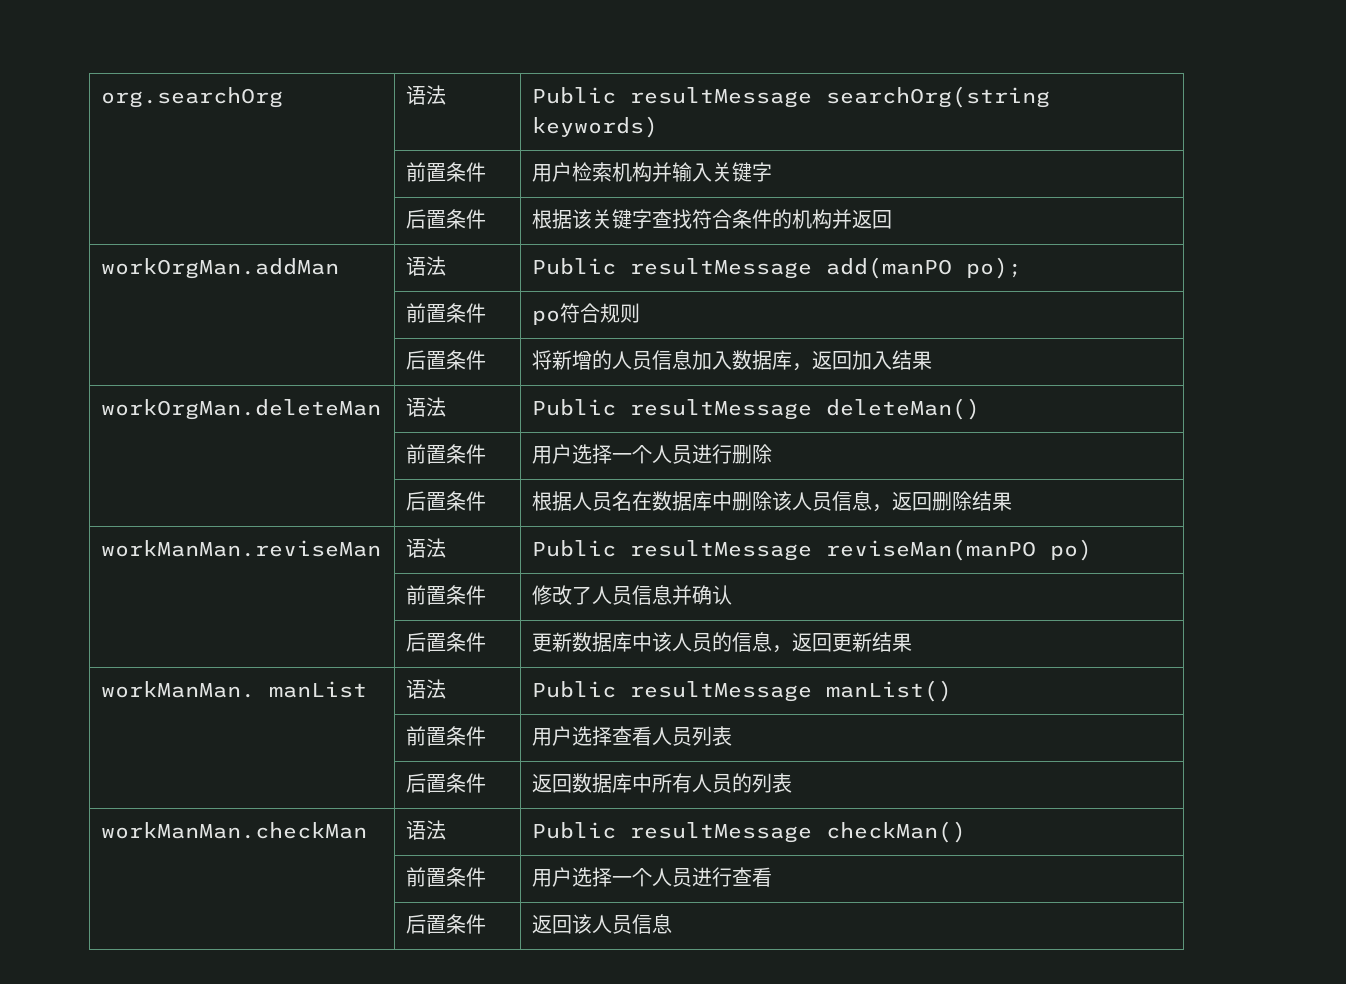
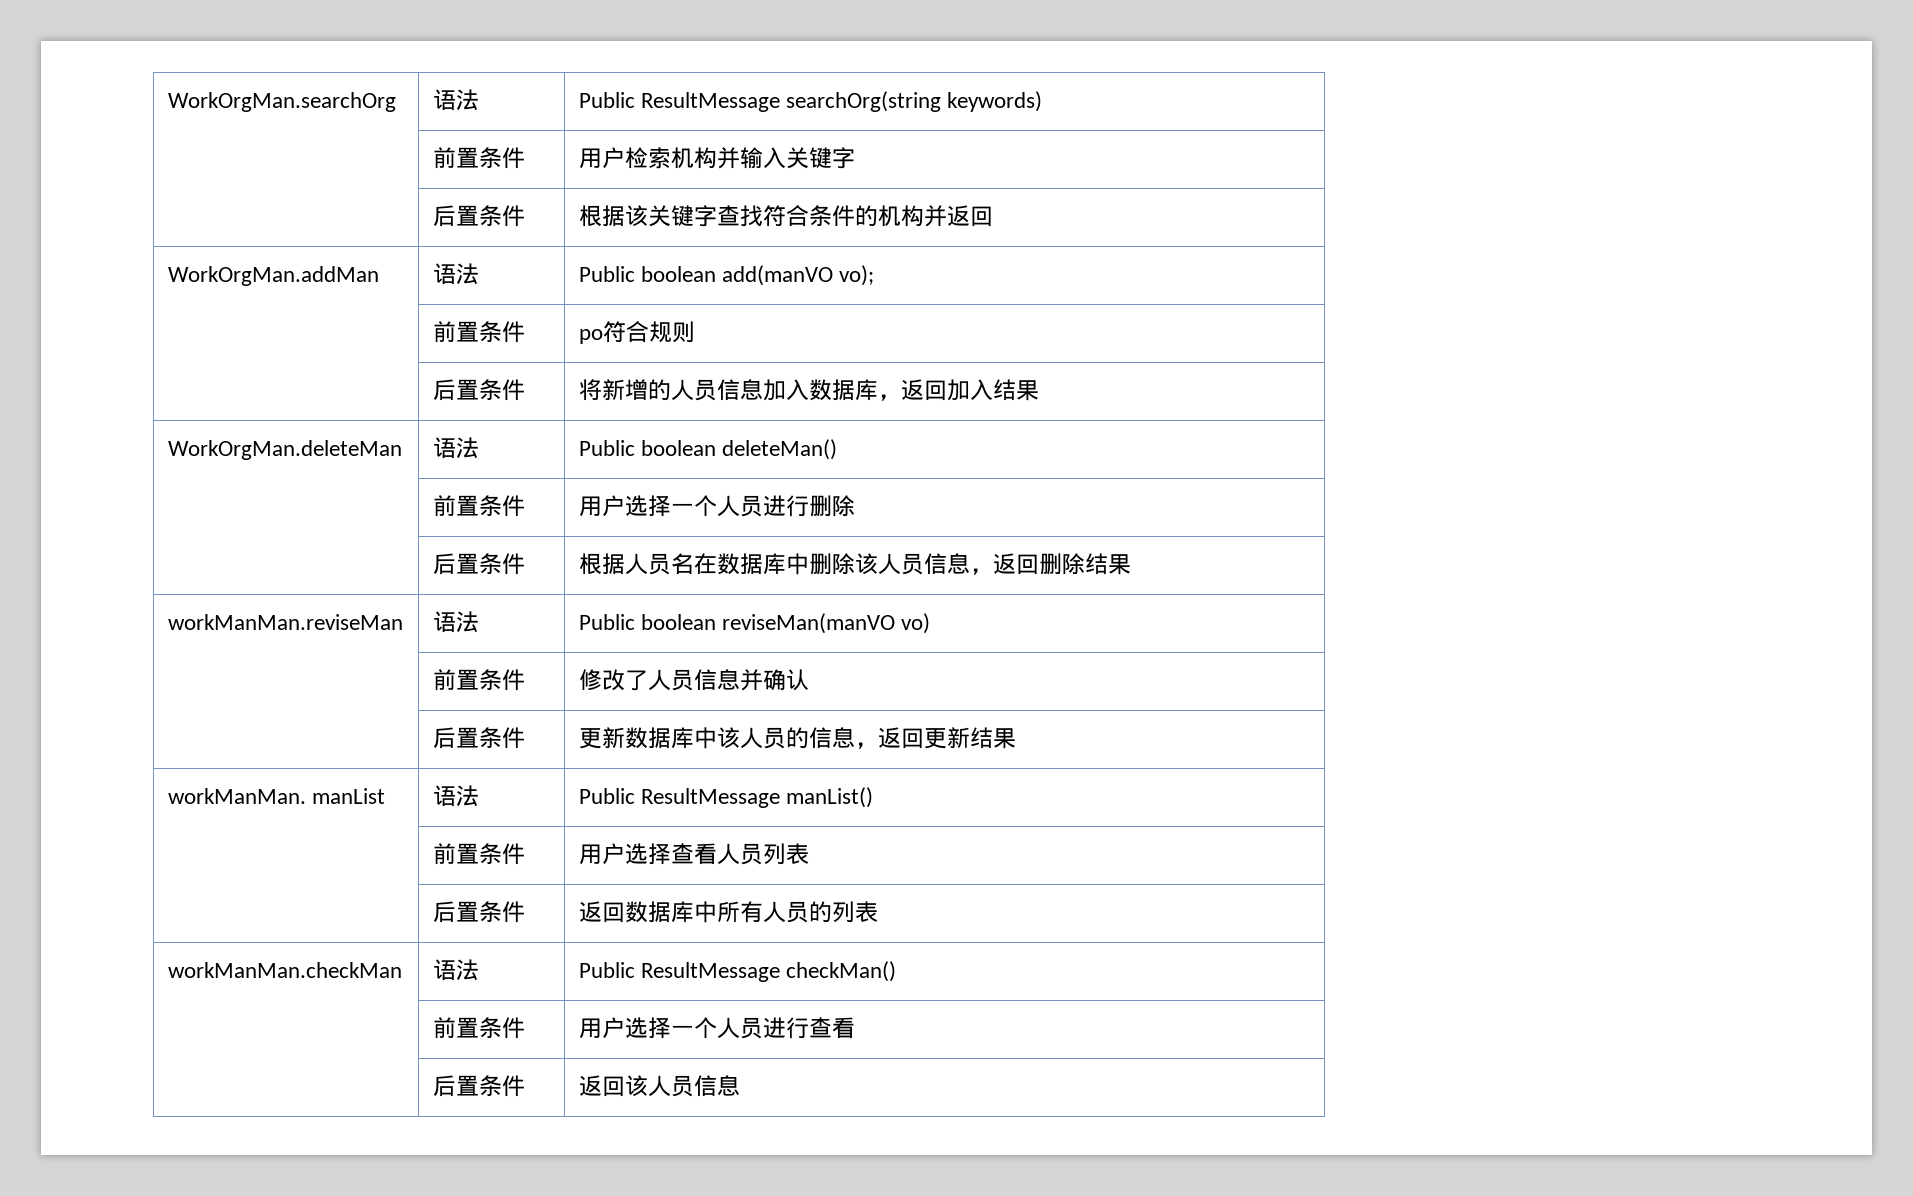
- org.searchOrg | 语法 | Public resultMessage searchOrg(string keywords)
+ WorkOrgMan.searchOrg | 语法 | Public ResultMessage searchOrg(string keywords)
- workOrgMan.addMan | 语法 | Public resultMessage add(manPO po);
+ WorkOrgMan.addMan | 语法 | Public boolean add(manVO vo);
- workOrgMan.deleteMan | 语法 | Public resultMessage deleteMan()
+ WorkOrgMan.deleteMan | 语法 | Public boolean deleteMan()
- workManMan.reviseMan | 语法 | Public resultMessage reviseMan(manPO po)
+ workManMan.reviseMan | 语法 | Public boolean reviseMan(manVO vo)
- workManMan. manList | 语法 | Public resultMessage manList()
+ workManMan. manList | 语法 | Public ResultMessage manList()
- workManMan.checkMan | 语法 | Public resultMessage checkMan()
+ workManMan.checkMan | 语法 | Public ResultMessage checkMan()

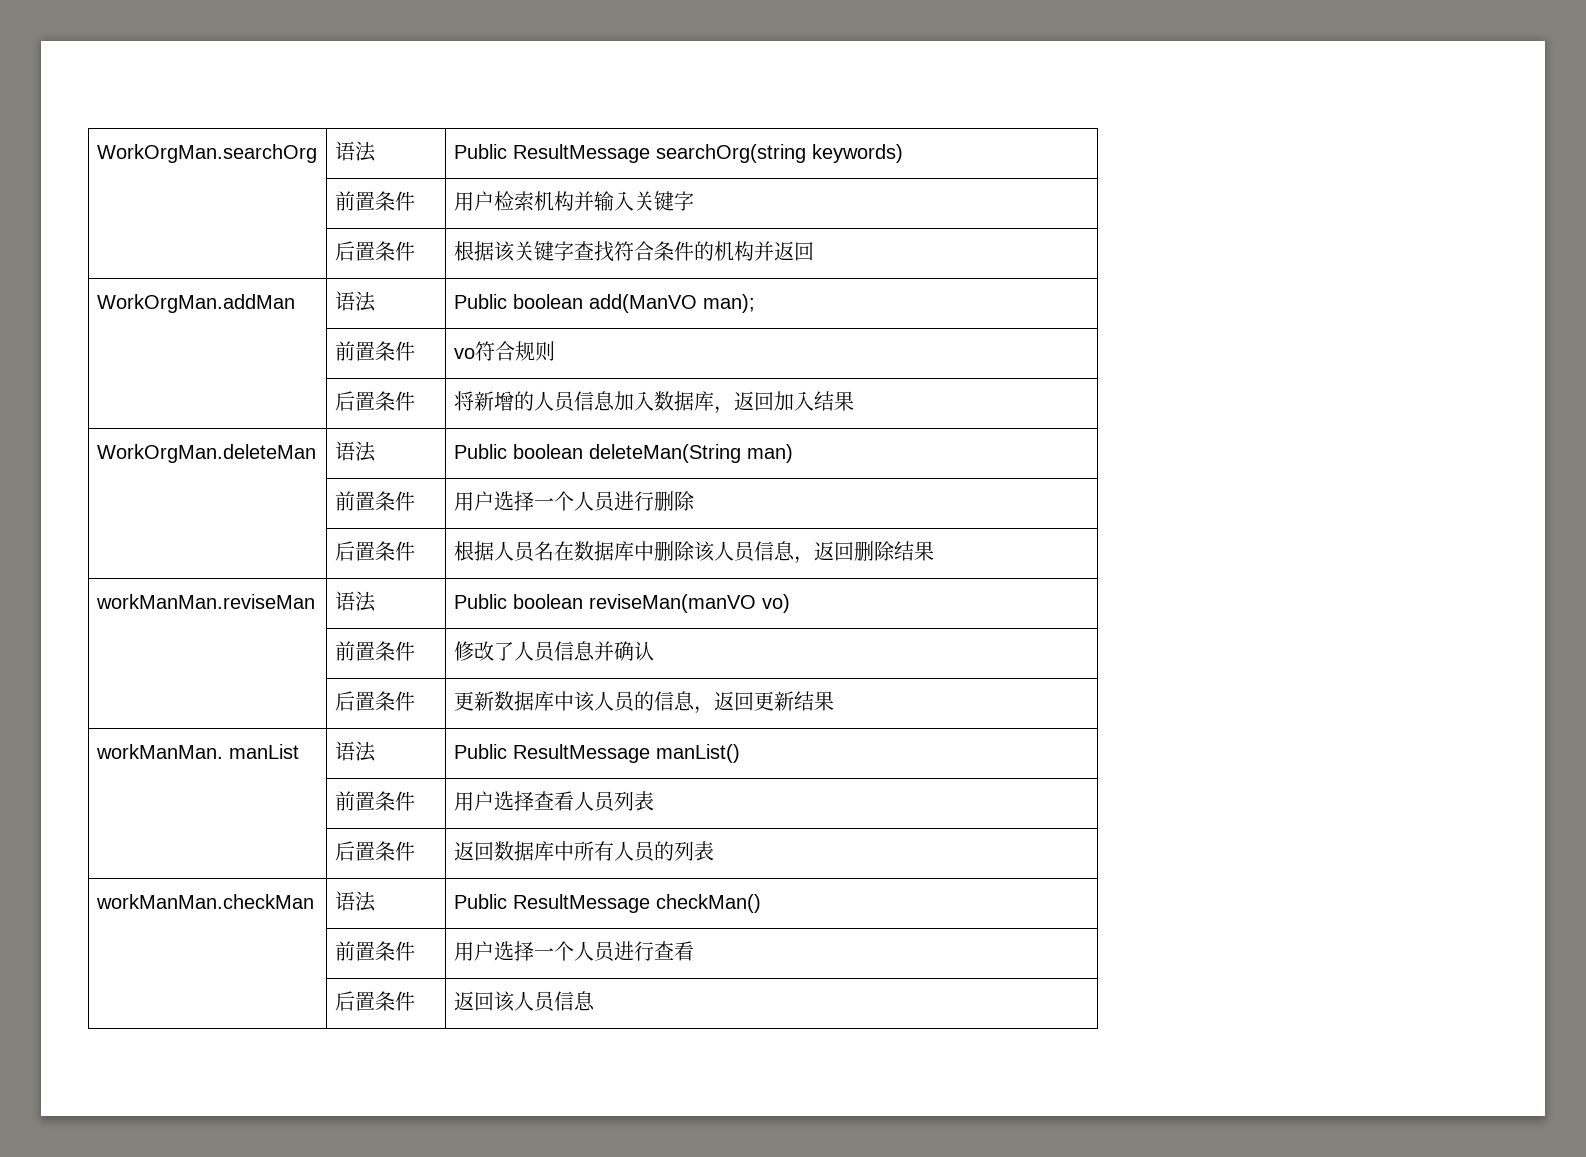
- WorkOrgMan.addMan | 语法 | Public boolean add(manVO vo);
- | 前置条件 | po符合规则
+ WorkOrgMan.addMan | 语法 | Public boolean add(ManVO man);
+ | 前置条件 | vo符合规则
- WorkOrgMan.deleteMan | 语法 | Public boolean deleteMan()
+ WorkOrgMan.deleteMan | 语法 | Public boolean deleteMan(String man)

